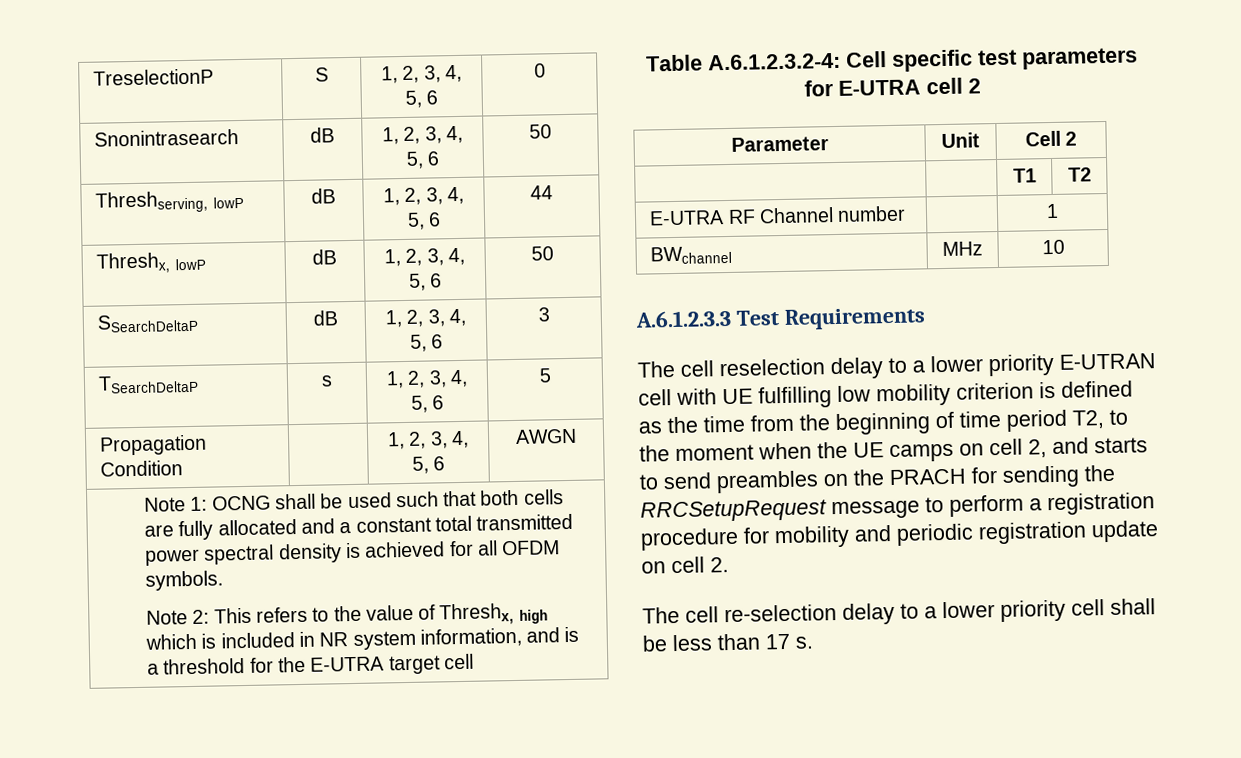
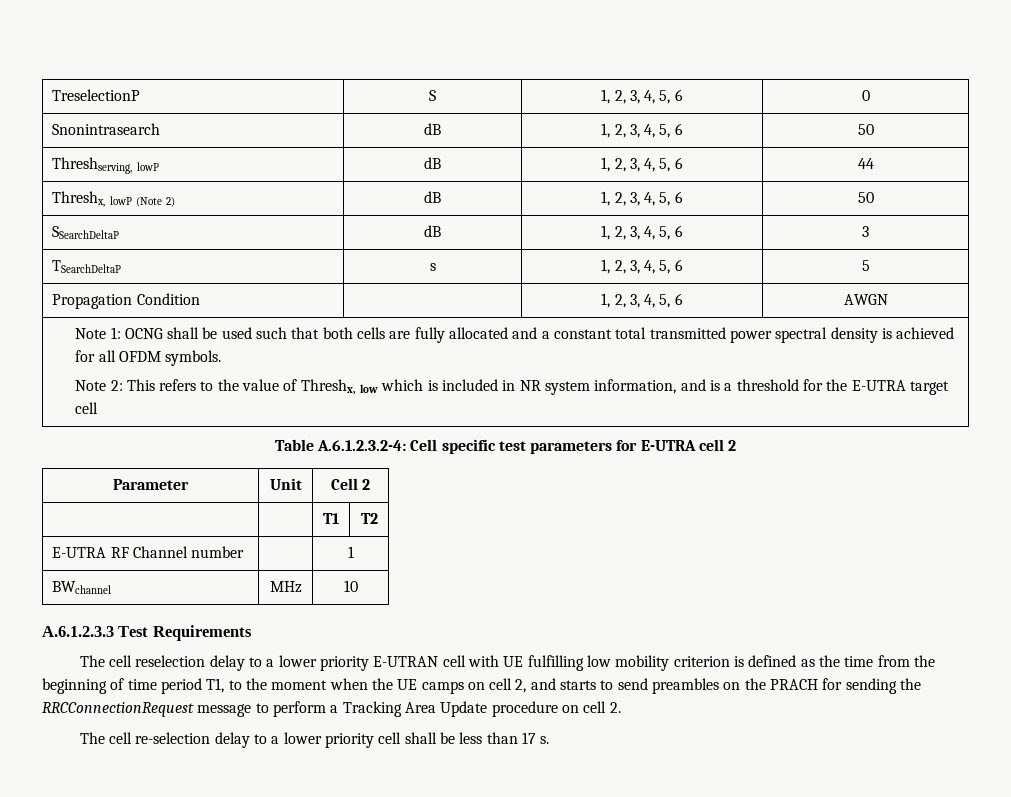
- Threshx, lowP | dB | 1, 2, 3, 4, 5, 6 | 50
+ Threshx, lowP (Note 2) | dB | 1, 2, 3, 4, 5, 6 | 50
- Note 2: This refers to the value of Threshx, high which is included in NR system information, and is a threshold for the E-UTRA target cell
+ Note 2: This refers to the value of Threshx, low which is included in NR system information, and is a threshold for the E-UTRA target cell
- The cell reselection delay to a lower priority E-UTRAN cell with UE fulfilling low mobility criterion is defined as the time from the beginning of time period T2, to the moment when the UE camps on cell 2, and starts to send preambles on the PRACH for sending the RRCSetupRequest message to perform a registration procedure for mobility and periodic registration update on cell 2.
+ The cell reselection delay to a lower priority E-UTRAN cell with UE fulfilling low mobility criterion is defined as the time from the beginning of time period T1, to the moment when the UE camps on cell 2, and starts to send preambles on the PRACH for sending the RRCConnectionRequest message to perform a Tracking Area Update procedure on cell 2.

